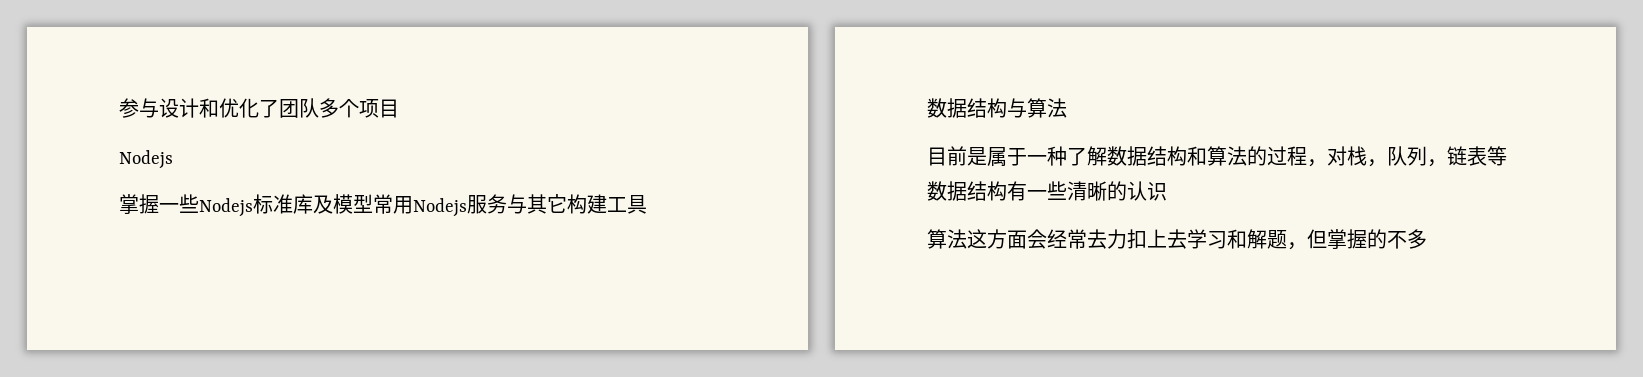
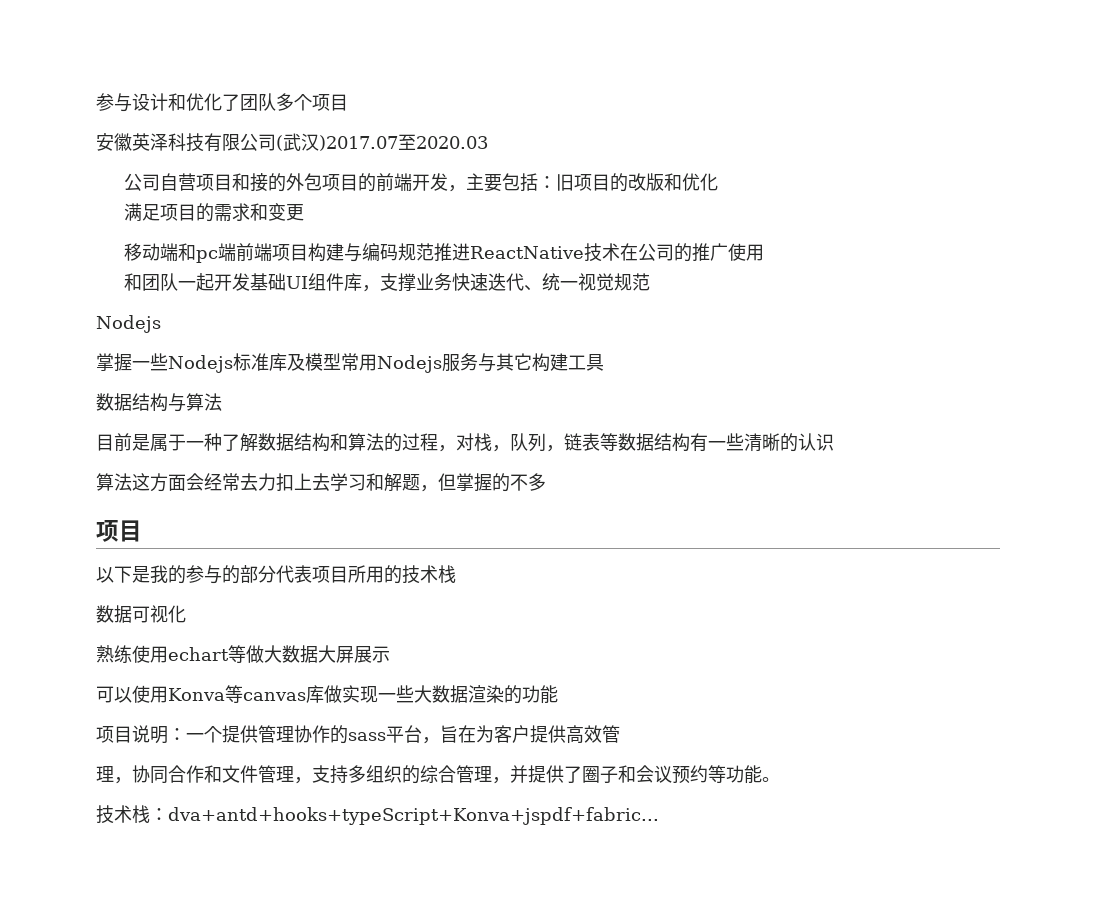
+ 安徽英泽科技有限公司(武汉)2017.07⾄2020.03
+ 公司⾃营项⽬和接的外包项⽬的前端开发，主要包括：旧项⽬的改版和优化
+ 满⾜项⽬的需求和变更
+ 移动端和pc端前端项⽬构建与编码规范推进ReactNative技术在公司的推⼴使⽤
+ 和团队⼀起开发基础UI组件库，⽀撑业务快速迭代、统⼀视觉规范
  算法这方面会经常去力扣上去学习和解题，但掌握的不多
+ 项⽬
+ 以下是我的参与的部分代表项⽬所⽤的技术栈
+ 数据可视化
+ 熟练使用echart等做大数据大屏展示
+ 可以使用Konva等canvas库做实现一些大数据渲染的功能
+ 项目说明：一个提供管理协作的sass平台，旨在为客户提供高效管
+ 理，协同合作和文件管理，支持多组织的综合管理，并提供了圈子和会议预约等功能。
+ 技术栈：dva+antd+hooks+typeScript+Konva+jspdf+fabric...

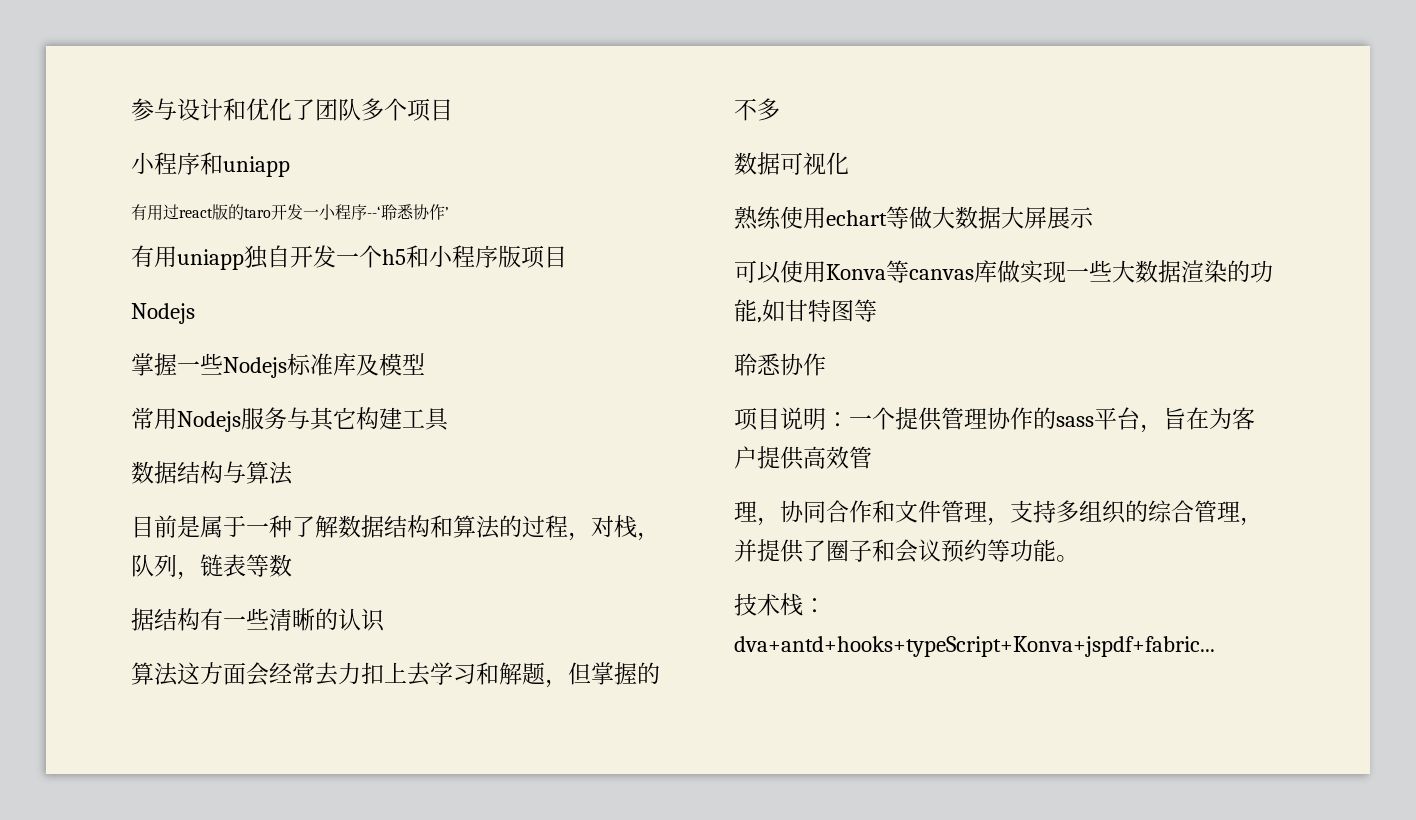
- 安徽英泽科技有限公司(武汉)2017.07⾄2020.03
- 公司⾃营项⽬和接的外包项⽬的前端开发，主要包括：旧项⽬的改版和优化
- 满⾜项⽬的需求和变更
- 移动端和pc端前端项⽬构建与编码规范推进ReactNative技术在公司的推⼴使⽤
- 和团队⼀起开发基础UI组件库，⽀撑业务快速迭代、统⼀视觉规范
+ 小程序和uniapp
+ 有用过react版的taro开发一小程序--‘聆悉协作’
+ 有用uniapp独自开发一个h5和小程序版项目
- 掌握一些Nodejs标准库及模型常用Nodejs服务与其它构建工具
+ 掌握一些Nodejs标准库及模型
+ 常用Nodejs服务与其它构建工具
- 目前是属于一种了解数据结构和算法的过程，对栈，队列，链表等数据结构有一些清晰的认识
+ 目前是属于一种了解数据结构和算法的过程，对栈，队列，链表等数
+ 据结构有一些清晰的认识
  算法这方面会经常去力扣上去学习和解题，但掌握的不多
- 项⽬
- 以下是我的参与的部分代表项⽬所⽤的技术栈
- 可以使用Konva等canvas库做实现一些大数据渲染的功能
+ 可以使用Konva等canvas库做实现一些大数据渲染的功能,如甘特图等
+ 聆悉协作

